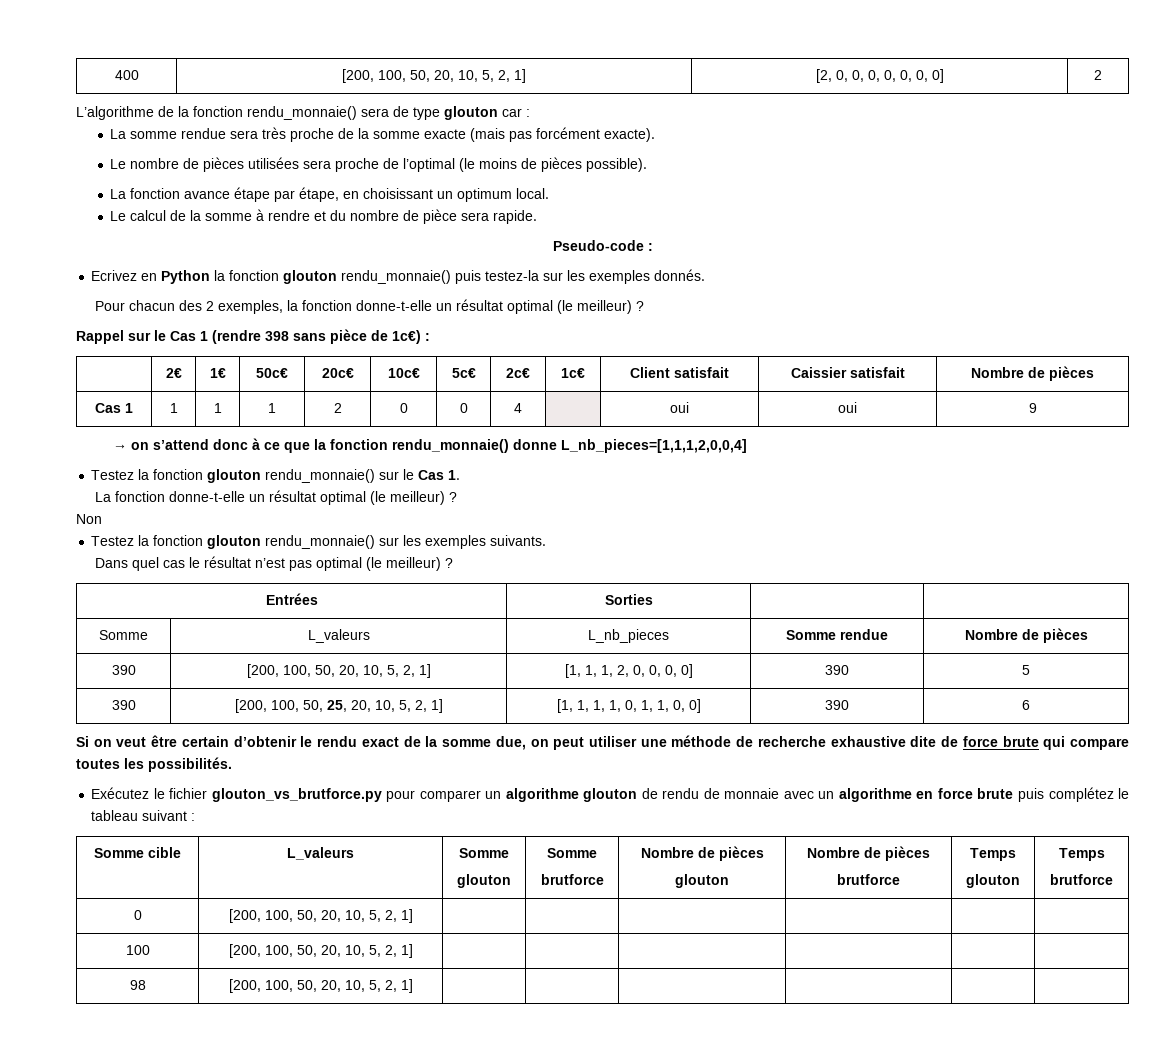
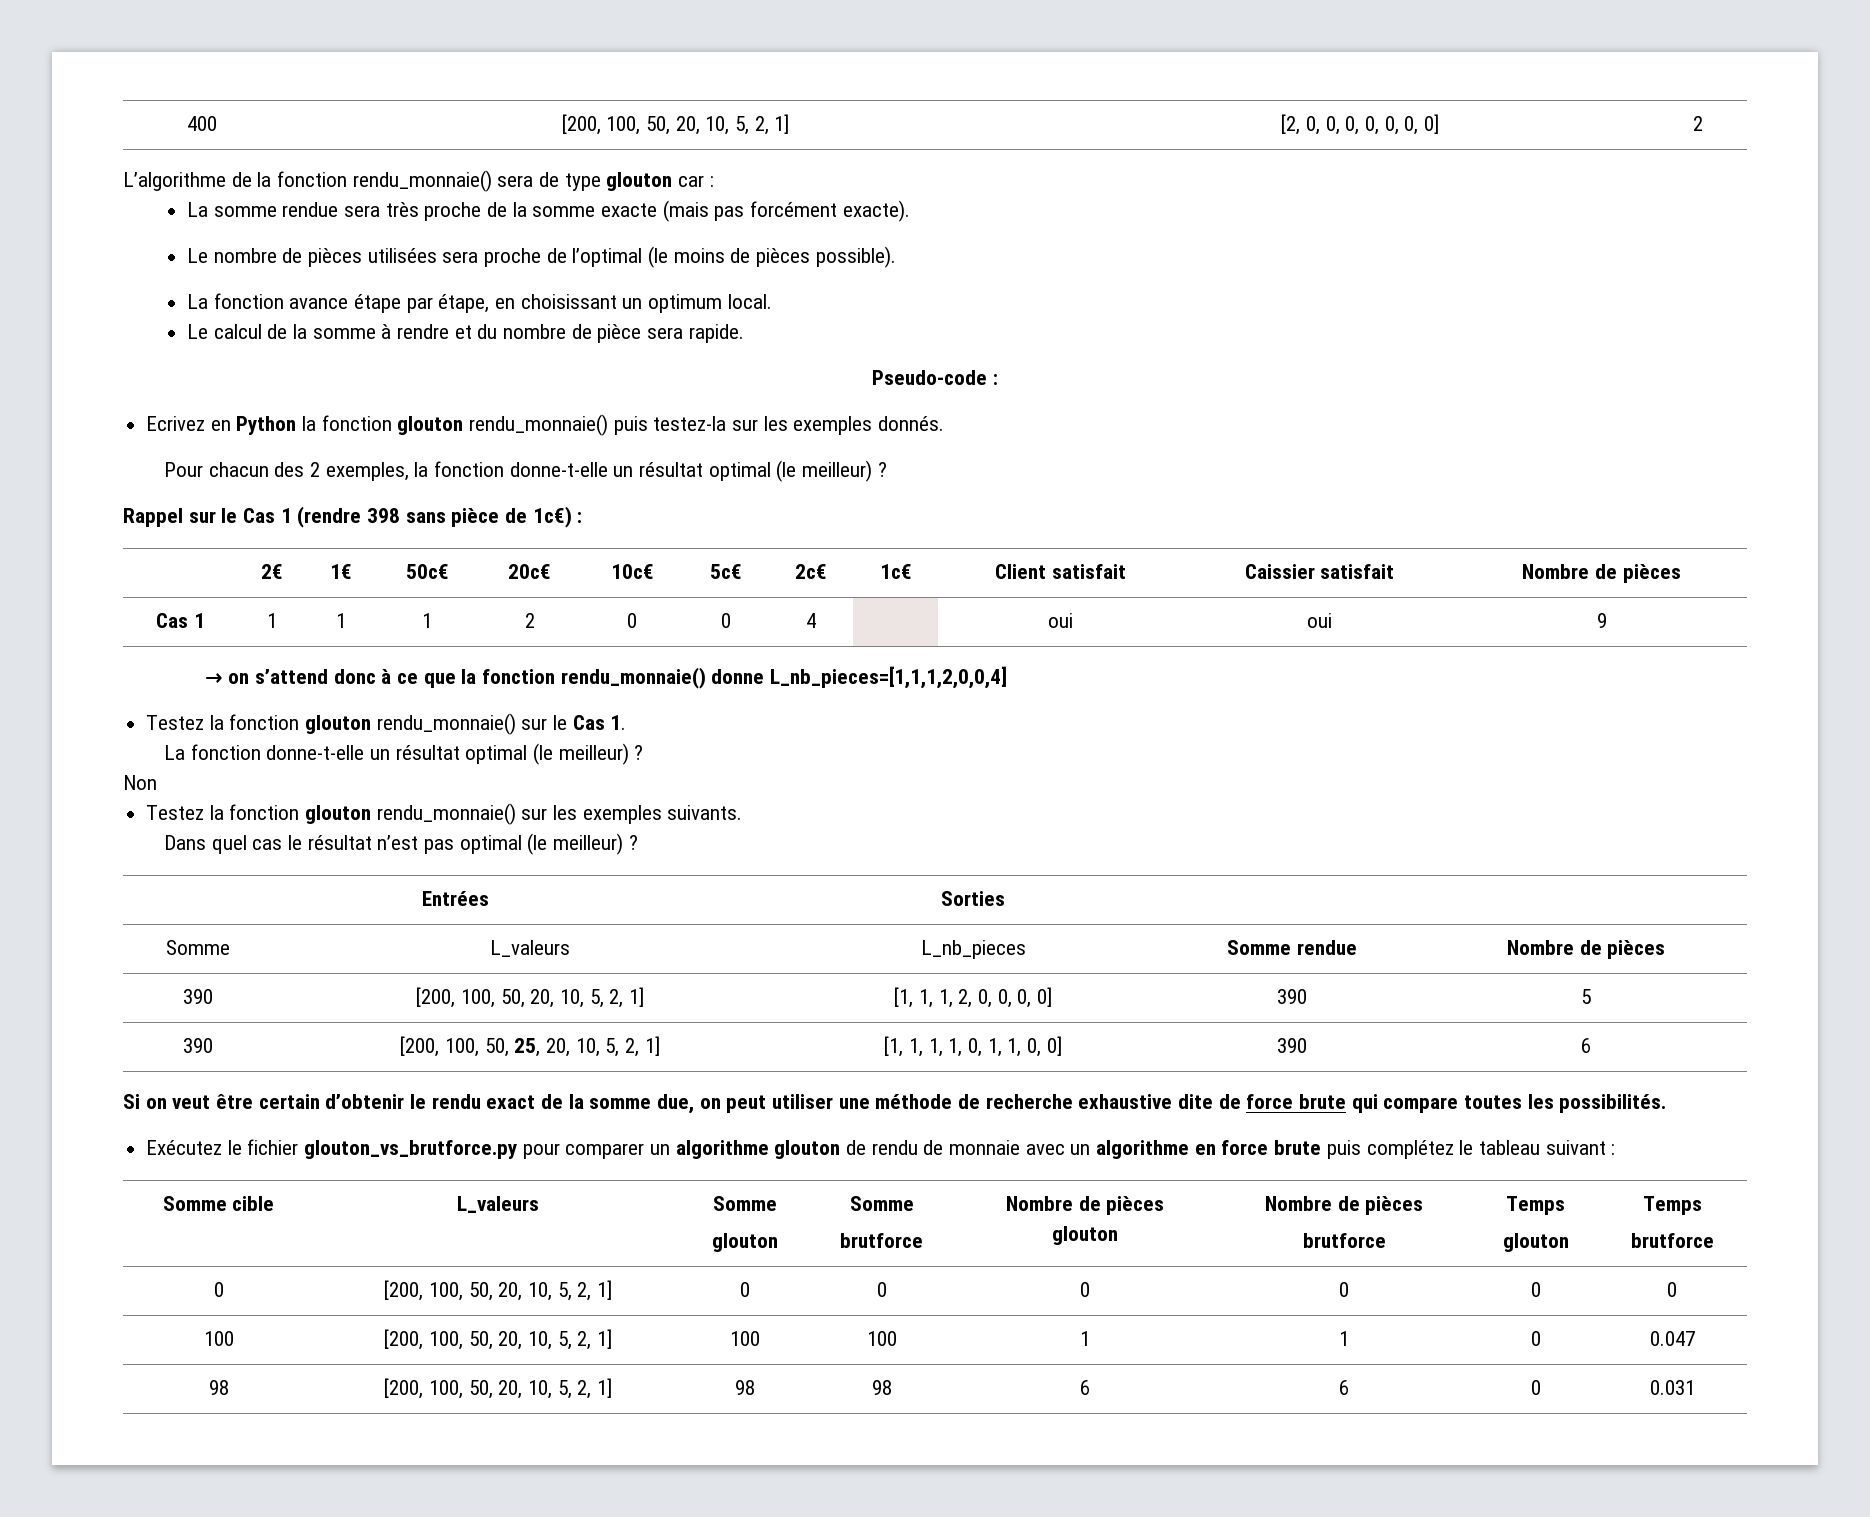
- 0 | [200, 100, 50, 20, 10, 5, 2, 1] | | | | | |
+ 0 | [200, 100, 50, 20, 10, 5, 2, 1] | 0 | 0 | 0 | 0 | 0 | 0
- 100 | [200, 100, 50, 20, 10, 5, 2, 1] | | | | | |
+ 100 | [200, 100, 50, 20, 10, 5, 2, 1] | 100 | 100 | 1 | 1 | 0 | 0.047
- 98 | [200, 100, 50, 20, 10, 5, 2, 1] | | | | | |
+ 98 | [200, 100, 50, 20, 10, 5, 2, 1] | 98 | 98 | 6 | 6 | 0 | 0.031

